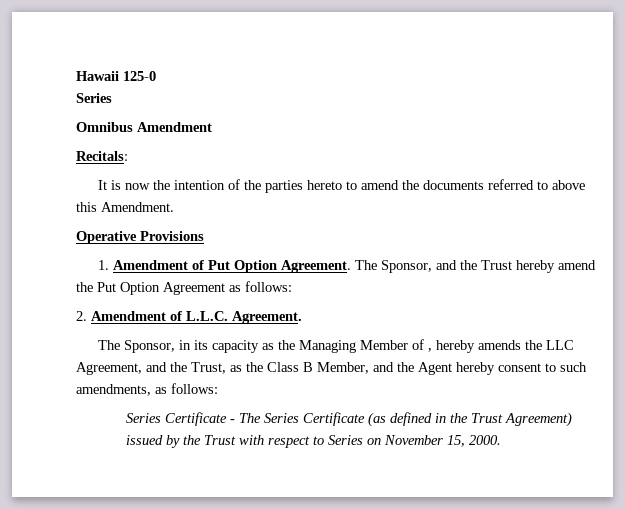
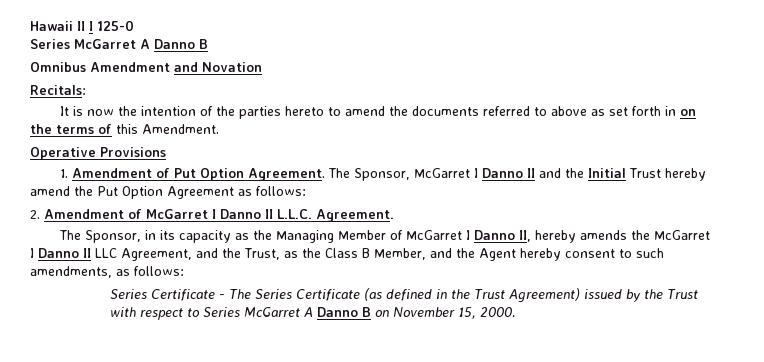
- Hawaii 125-0
- Series
+ Hawaii II I 125-0
+ Series McGarret A Danno B
- Omnibus Amendment
+ Omnibus Amendment and Novation
- It is now the intention of the parties hereto to amend the documents referred to above this Amendment.
+ It is now the intention of the parties hereto to amend the documents referred to above as set forth in on the terms of this Amendment.
- The Sponsor, and the Trust hereby amend the Put Option Agreement as follows:
+ The Sponsor, McGarret I Danno II and the Initial Trust hereby amend the Put Option Agreement as follows:
- 2. Amendment of L.L.C. Agreement.
+ 2. Amendment of McGarret I Danno II L.L.C. Agreement.
- The Sponsor, in its capacity as the Managing Member of , hereby amends the LLC Agreement, and the Trust, as the Class B Member, and the Agent hereby consent to such amendments, as follows:
+ The Sponsor, in its capacity as the Managing Member of McGarret I Danno II, hereby amends the McGarret I Danno II LLC Agreement, and the Trust, as the Class B Member, and the Agent hereby consent to such amendments, as follows:
- Series Certificate - The Series Certificate (as defined in the Trust Agreement) issued by the Trust with respect to Series on November 15, 2000.
+ Series Certificate - The Series Certificate (as defined in the Trust Agreement) issued by the Trust with respect to Series McGarret A Danno B on November 15, 2000.

